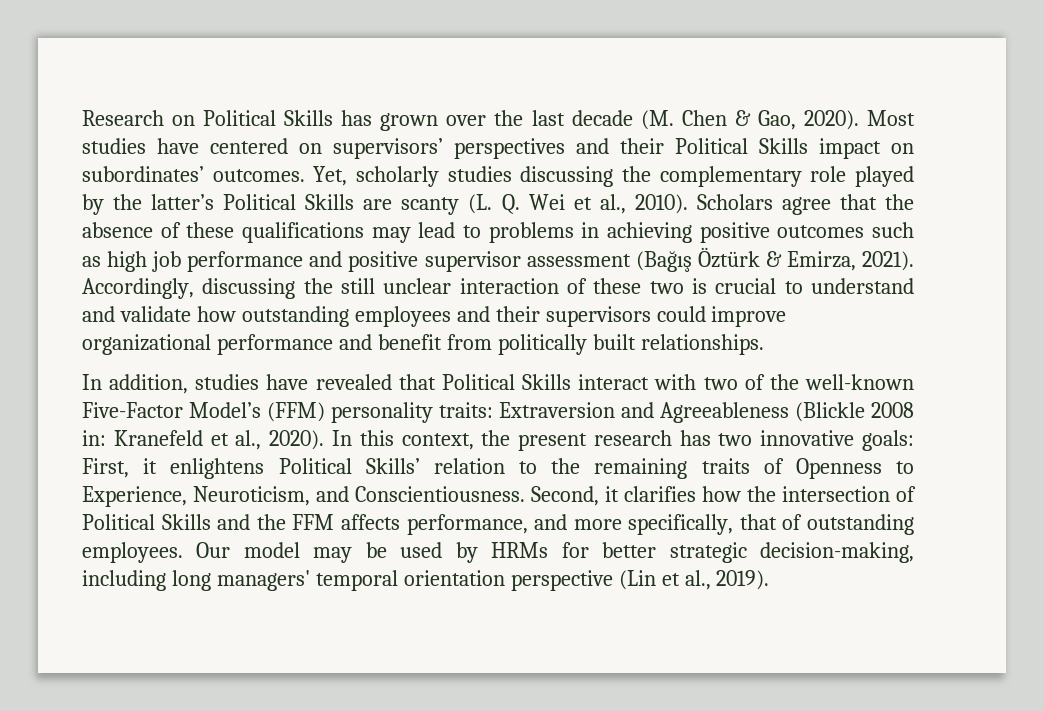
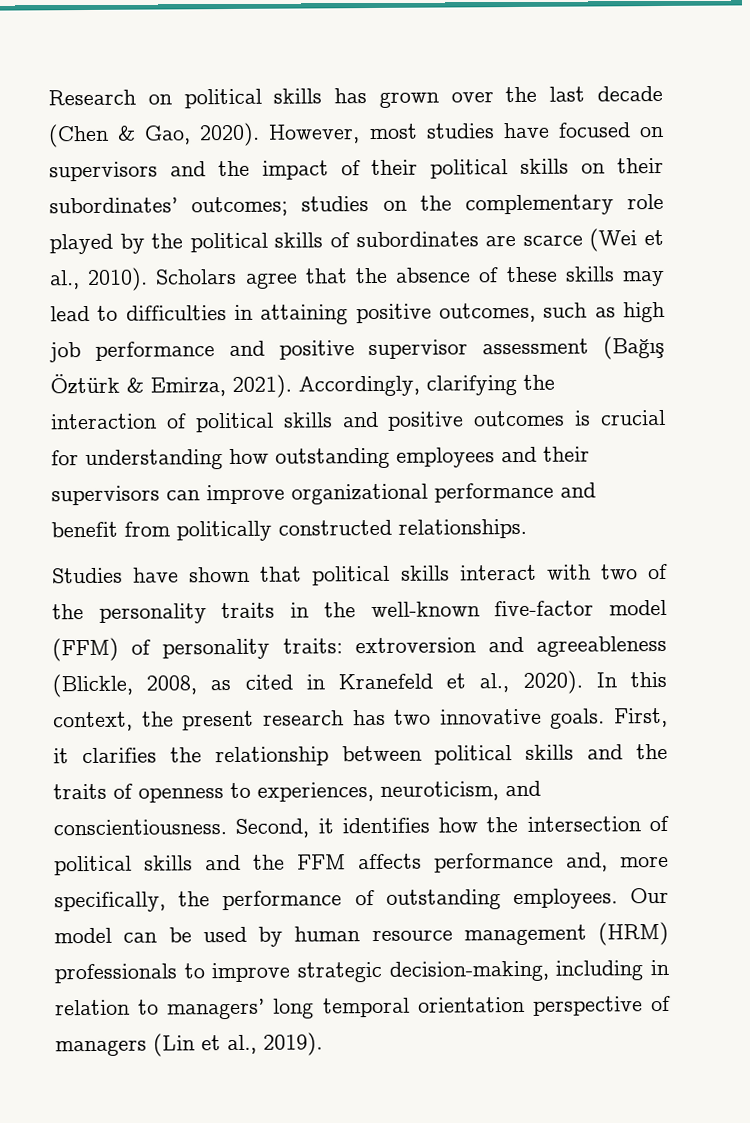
- Research on Political Skills has grown over the last decade (M. Chen & Gao, 2020).
+ Research on political skills has grown over the last decade (Chen & Gao, 2020).
- Most studies have centered on supervisors’ perspectives and their Political Skills impact on subordinates’ outcomes. Yet, scholarly studies discussing the complementary role played by the latter’s Political Skills are scanty (L. Q. Wei et al., 2010).
+ However, most studies have focused on supervisors and the impact of their political skills on their subordinates’ outcomes; studies on the complementary role played by the political skills of subordinates are scarce (Wei et al., 2010).
- Scholars agree that the absence of these qualifications may lead to problems in achieving positive outcomes such as high job performance and positive supervisor assessment (Bağış Öztürk & Emirza, 2021).
+ Scholars agree that the absence of these skills may lead to difficulties in attaining positive outcomes, such as high job performance and positive supervisor assessment (Bağış Öztürk & Emirza, 2021).
- Accordingly, discussing the still unclear interaction of these two is crucial to understand and validate how outstanding employees and their supervisors could improve organizational performance and benefit from politically built relationships.
+ Accordingly, clarifying the interaction of political skills and positive outcomes is crucial for understanding how outstanding employees and their supervisors can improve organizational performance and benefit from politically constructed relationships.
- In addition, studies have revealed that Political Skills interact with two of the well-known Five-Factor Model’s (FFM) personality traits: Extraversion and Agreeableness (Blickle 2008 in: Kranefeld et al., 2020).
+ Studies have shown that political skills interact with two of the personality traits in the well-known five-factor model (FFM) of personality traits: extroversion and agreeableness (Blickle, 2008, as cited in Kranefeld et al., 2020).
- In this context, the present research has two innovative goals: First, it enlightens Political Skills’ relation to the remaining traits of Openness to Experience, Neuroticism, and Conscientiousness.
+ In this context, the present research has two innovative goals. First, it clarifies the relationship between political skills and the traits of openness to experiences, neuroticism, and conscientiousness.
- Second, it clarifies how the intersection of Political Skills and the FFM affects performance, and more specifically, that of outstanding employees.
+ Second, it identifies how the intersection of political skills and the FFM affects performance and, more specifically, the performance of outstanding employees.
- Our model may be used by HRMs for better strategic decision-making, including long managers' temporal orientation perspective (Lin et al., 2019).
+ Our model can be used by human resource management (HRM) professionals to improve strategic decision-making, including in relation to managers’ long temporal orientation perspective of managers (Lin et al., 2019).

